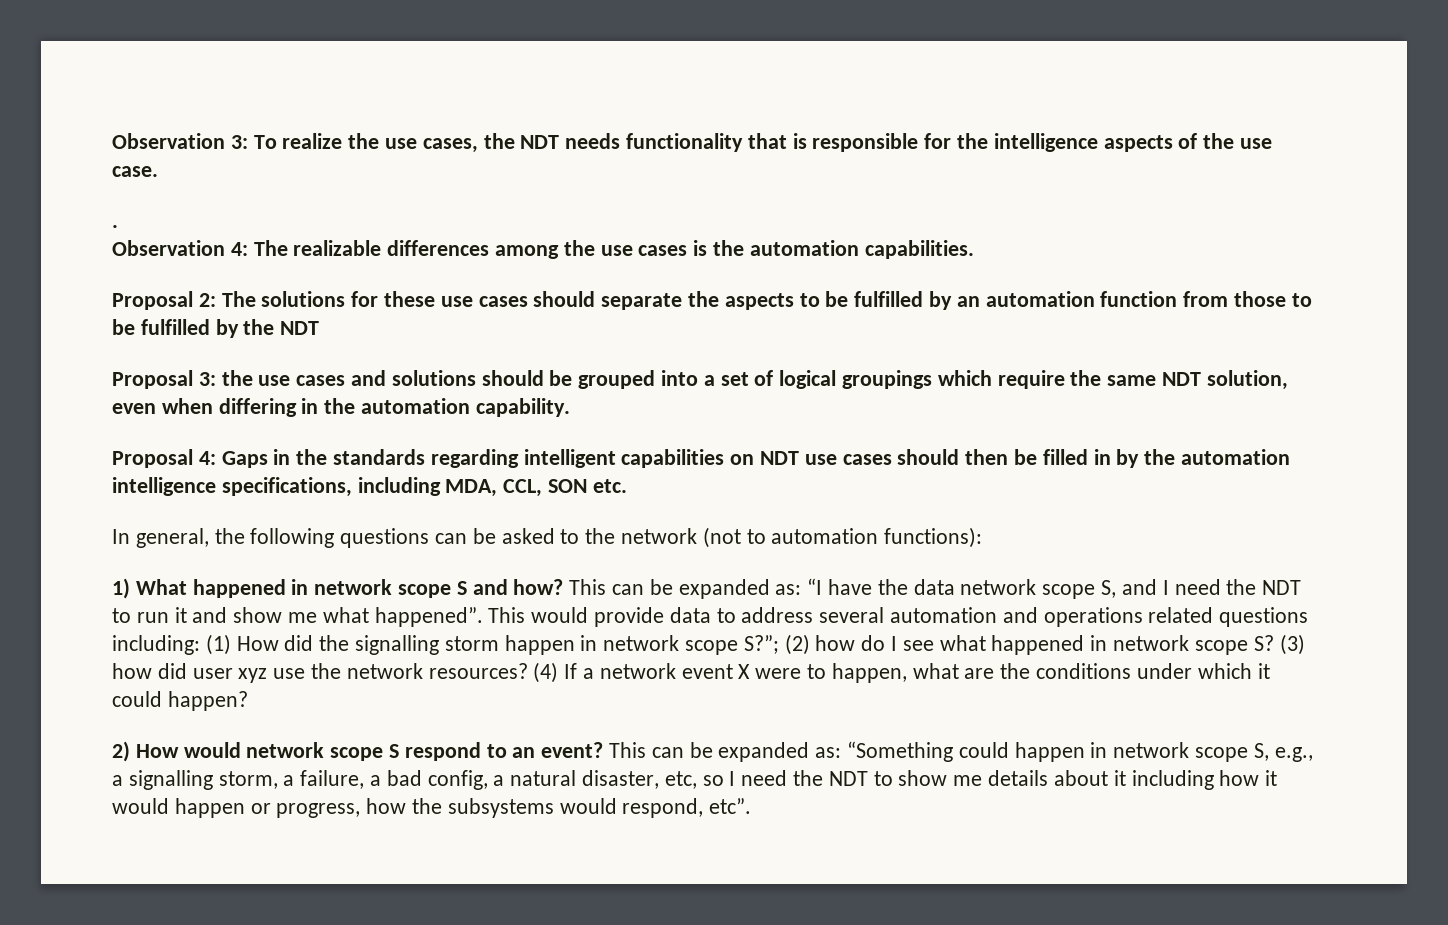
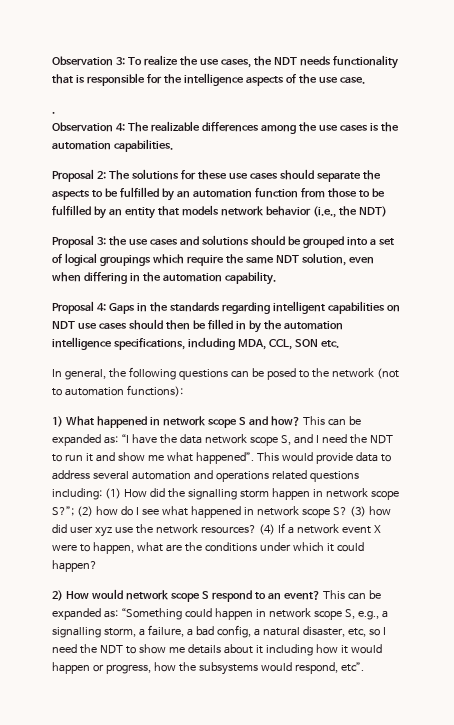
- Proposal 2: The solutions for these use cases should separate the aspects to be fulfilled by an automation function from those to be fulfilled by the NDT
+ Proposal 2: The solutions for these use cases should separate the aspects to be fulfilled by an automation function from those to be fulfilled by an entity that models network behavior (i.e., the NDT)
- In general, the following questions can be asked to the network (not to automation functions):
+ In general, the following questions can be posed to the network (not to automation functions):

